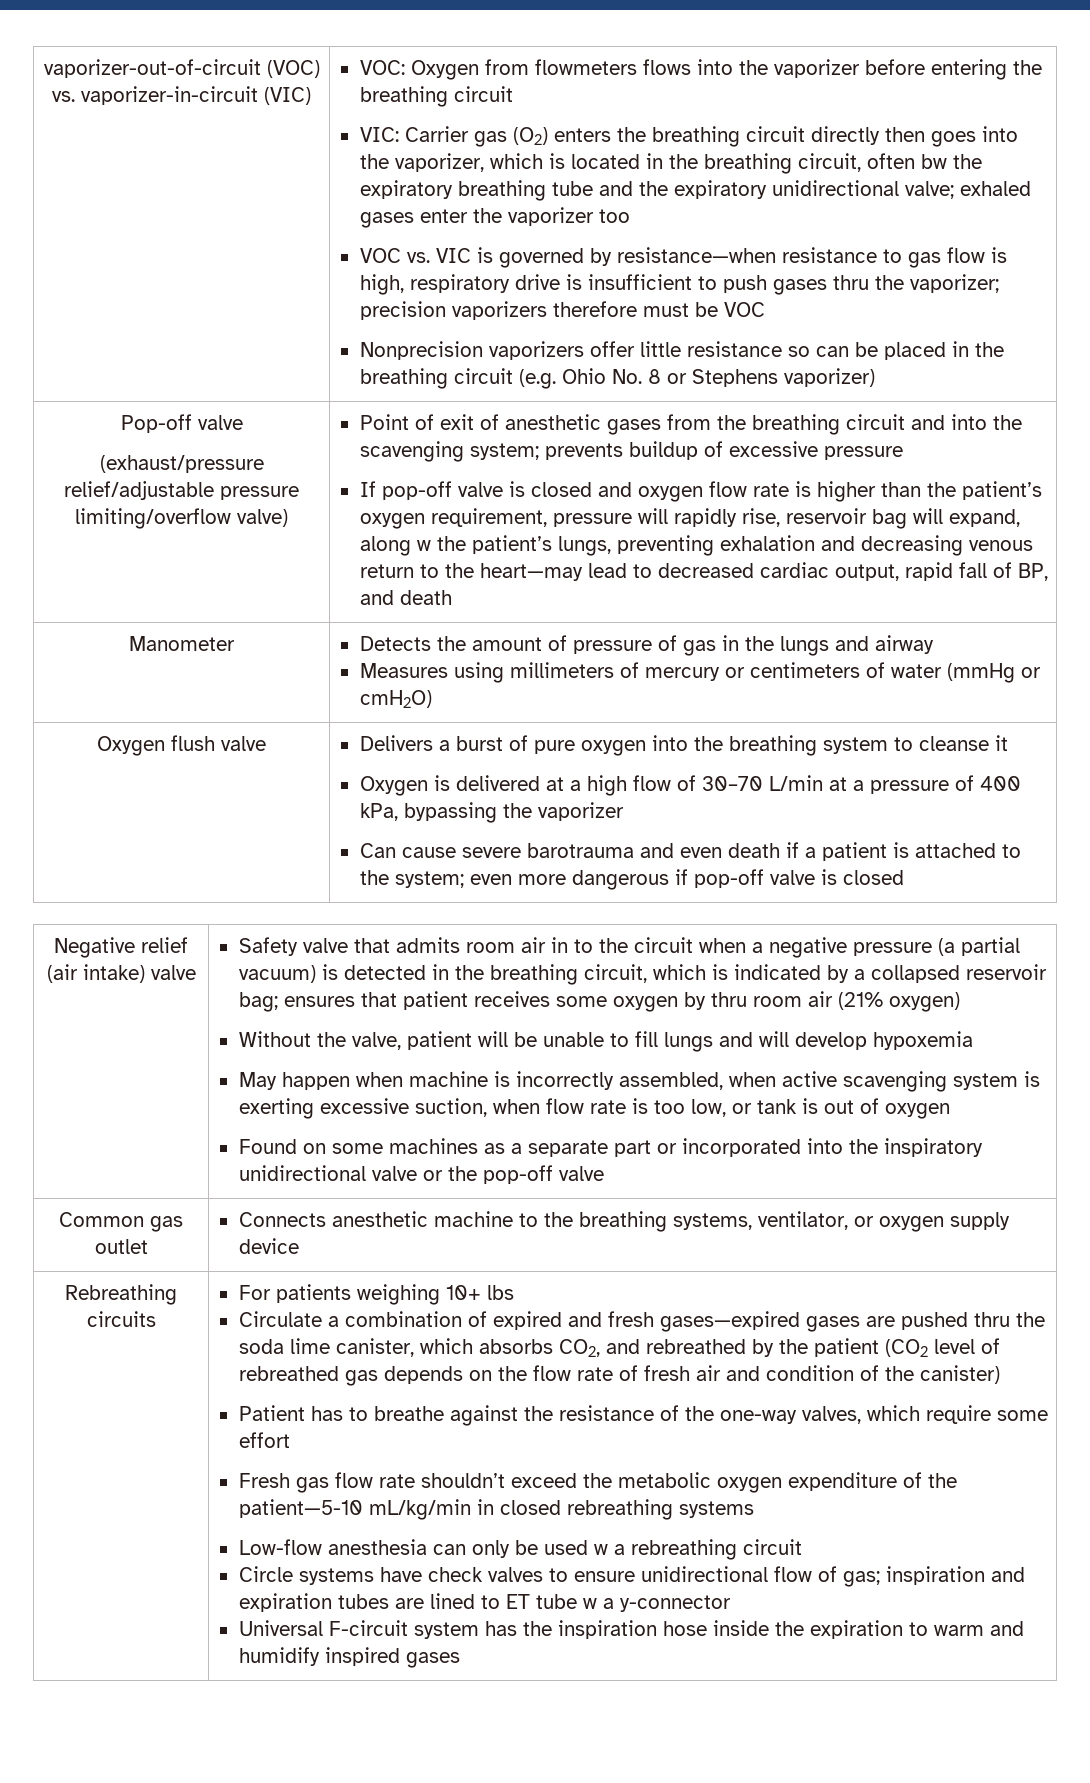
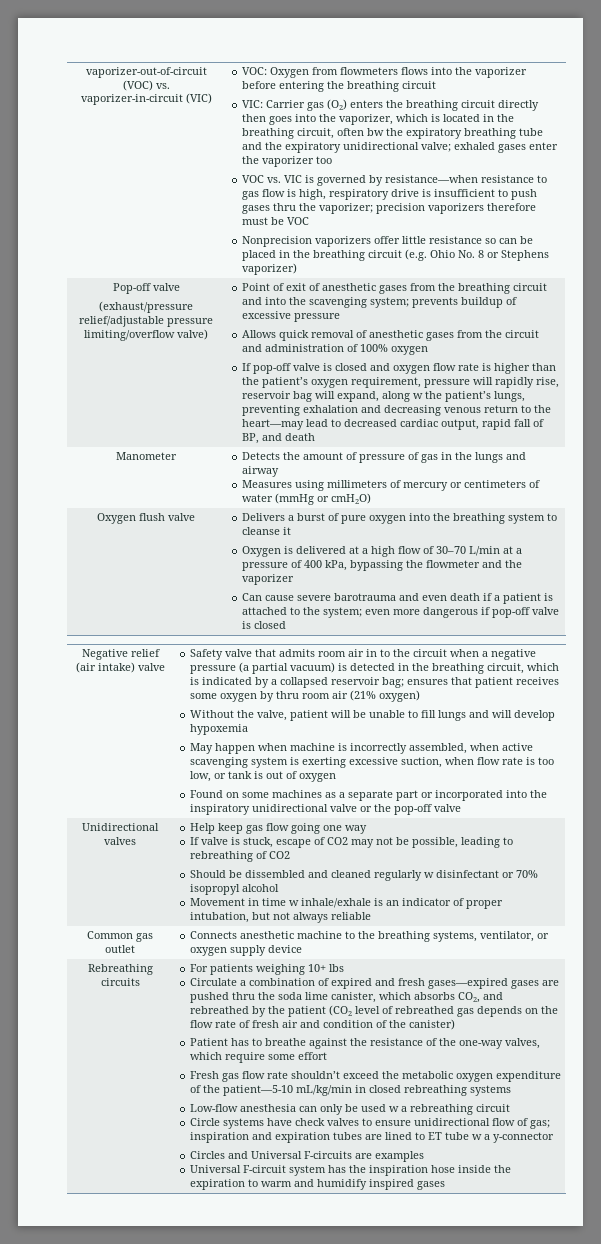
+ Allows quick removal of anesthetic gases from the circuit and administration of 100% oxygen
- Oxygen is delivered at a high flow of 30–70 L/min at a pressure of 400 kPa, bypassing the vaporizer
+ Oxygen is delivered at a high flow of 30–70 L/min at a pressure of 400 kPa, bypassing the flowmeter and the vaporizer
+ Unidirectional valves | Help keep gas flow going one way
+ If valve is stuck, escape of CO2 may not be possible, leading to rebreathing of CO2
+ Should be dissembled and cleaned regularly w disinfectant or 70% isopropyl alcohol
+ Movement in time w inhale/exhale is an indicator of proper intubation, but not always reliable
+ Circles and Universal F-circuits are examples

